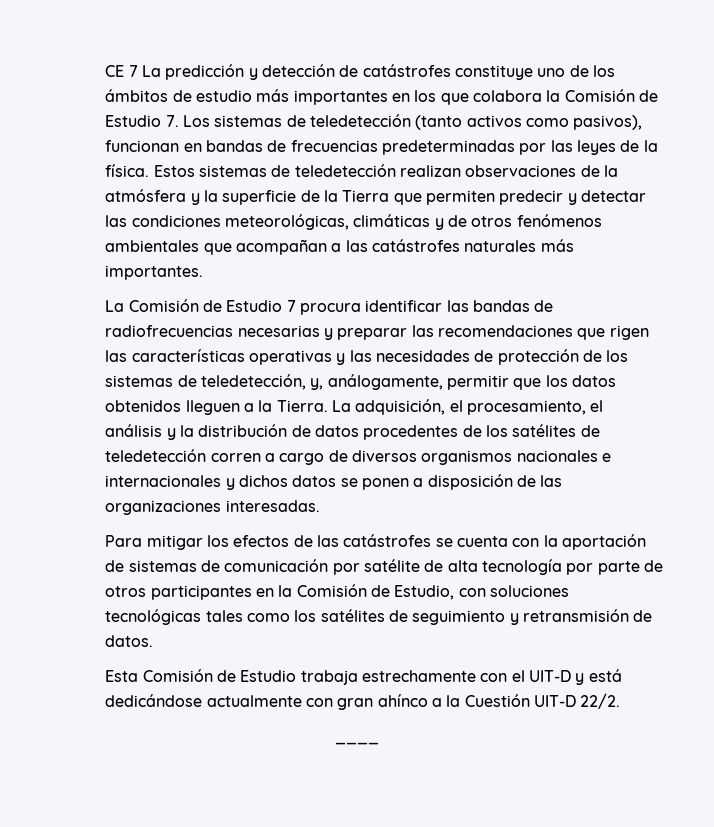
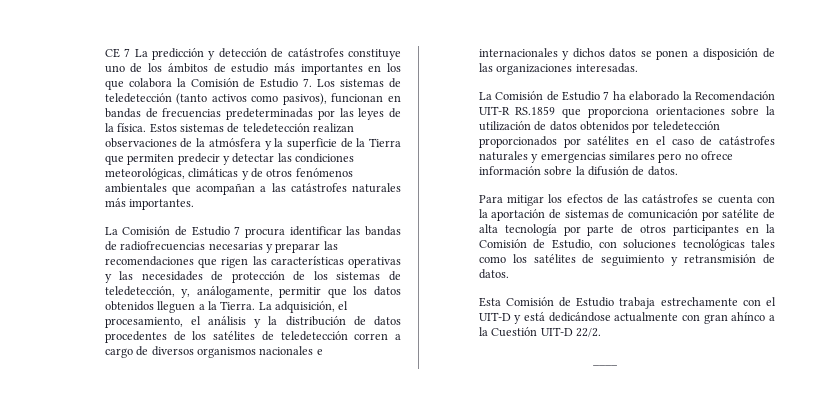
+ La Comisión de Estudio 7 ha elaborado la Recomendación UIT-R RS.1859 que proporciona orientaciones sobre la utilización de datos obtenidos por teledetección proporcionados por satélites en el caso de catástrofes naturales y emergencias similares pero no ofrece información sobre la difusión de datos.

